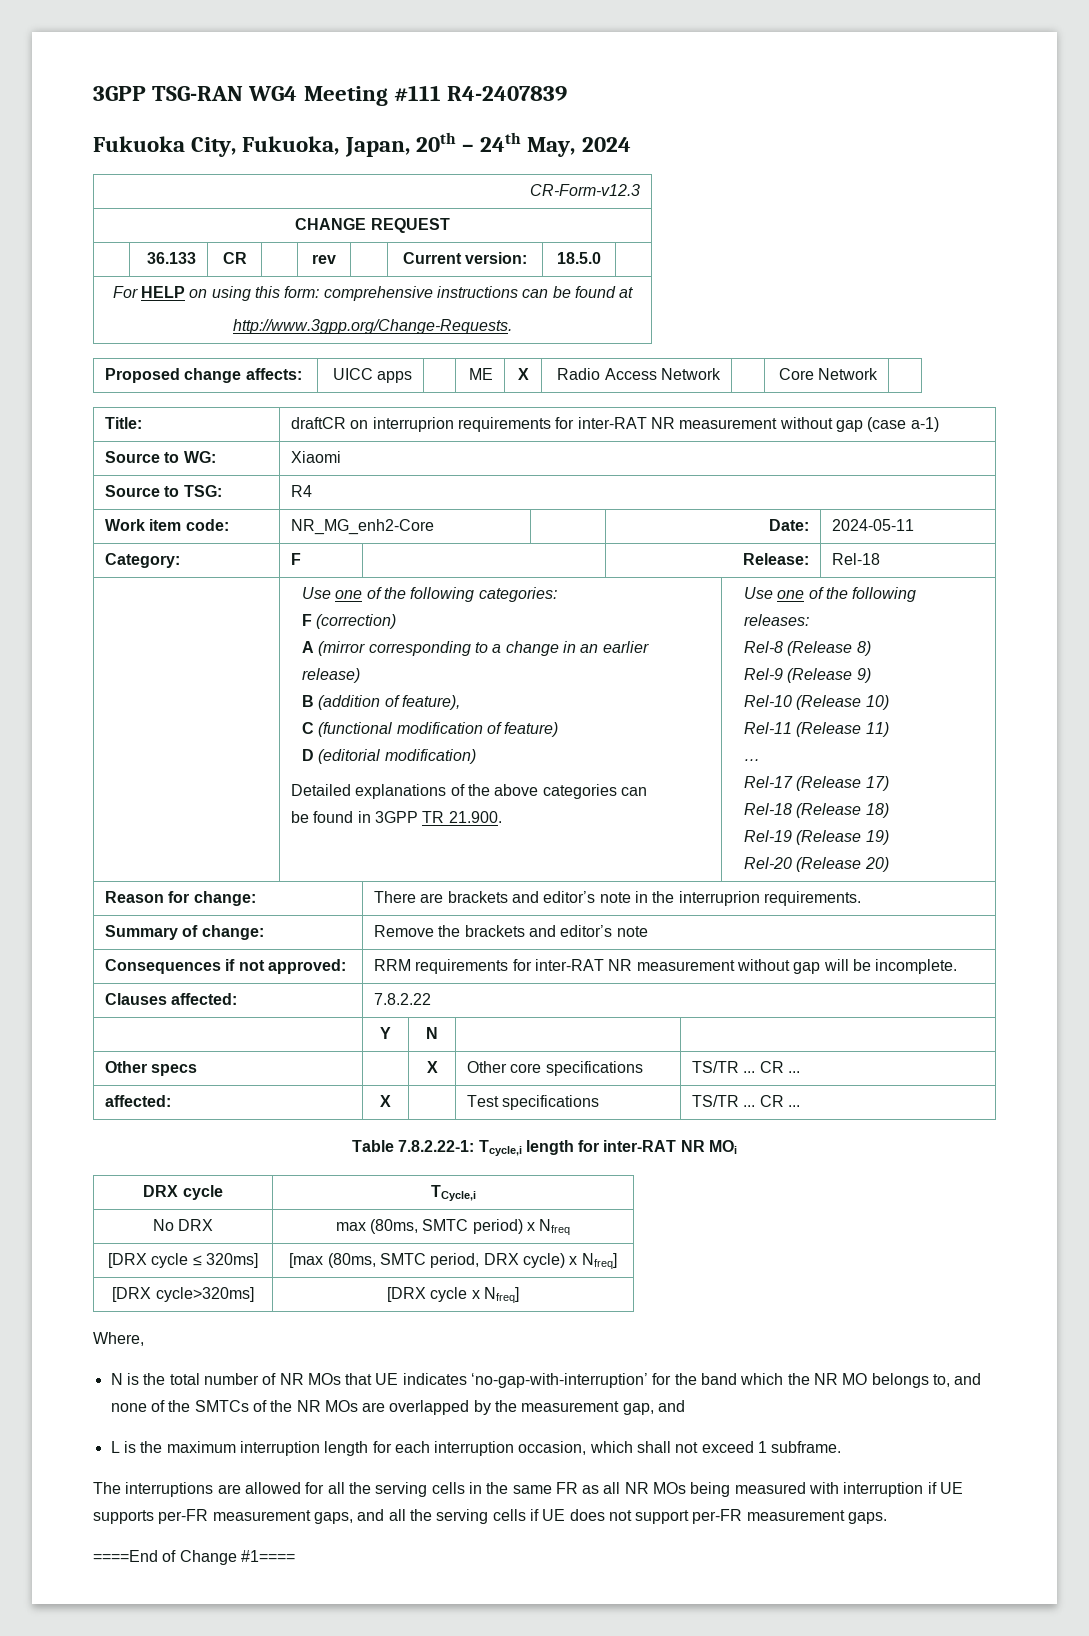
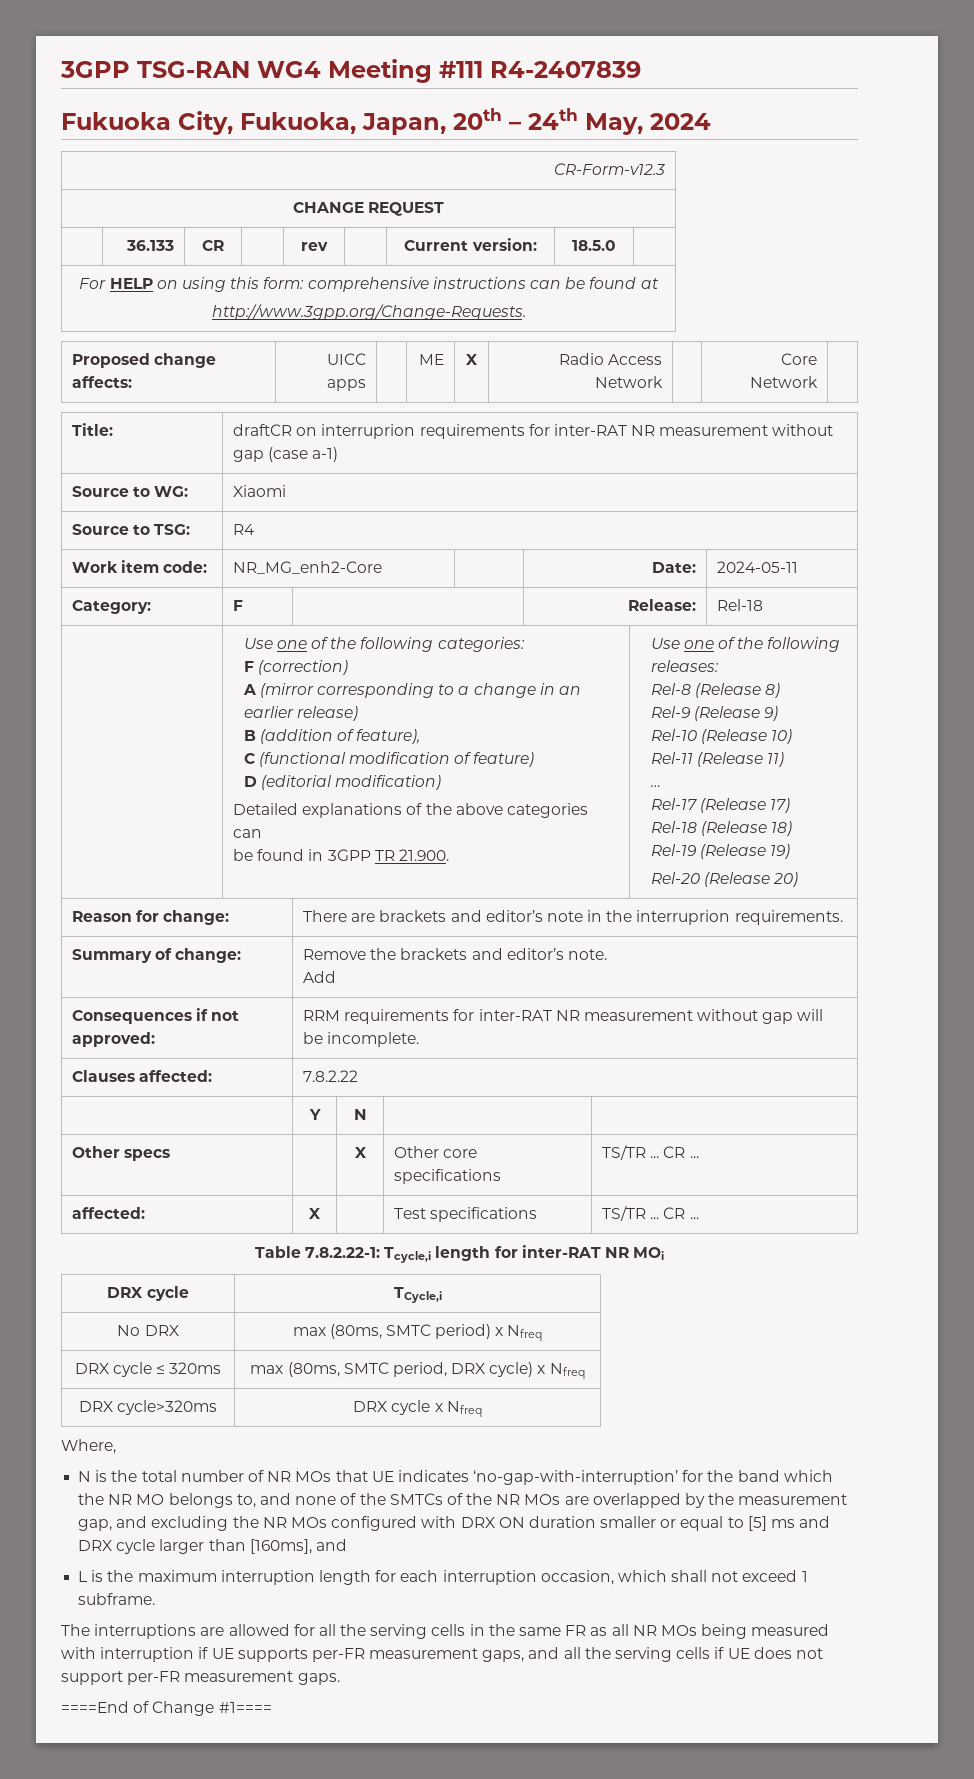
- Summary of change: | Remove the brackets and editor’s note
+ Summary of change: | Remove the brackets and editor’s note.
+ Add
- [DRX cycle ≤ 320ms] | [max (80ms, SMTC period, DRX cycle) x Nfreq]
- [DRX cycle>320ms] | [DRX cycle x Nfreq]
+ DRX cycle ≤ 320ms | max (80ms, SMTC period, DRX cycle) x Nfreq
+ DRX cycle>320ms | DRX cycle x Nfreq
- N is the total number of NR MOs that UE indicates ‘no-gap-with-interruption’ for the band which the NR MO belongs to, and none of the SMTCs of the NR MOs are overlapped by the measurement gap, and
+ N is the total number of NR MOs that UE indicates ‘no-gap-with-interruption’ for the band which the NR MO belongs to, and none of the SMTCs of the NR MOs are overlapped by the measurement gap, and excluding the NR MOs configured with DRX ON duration smaller or equal to [5] ms and DRX cycle larger than [160ms], and

